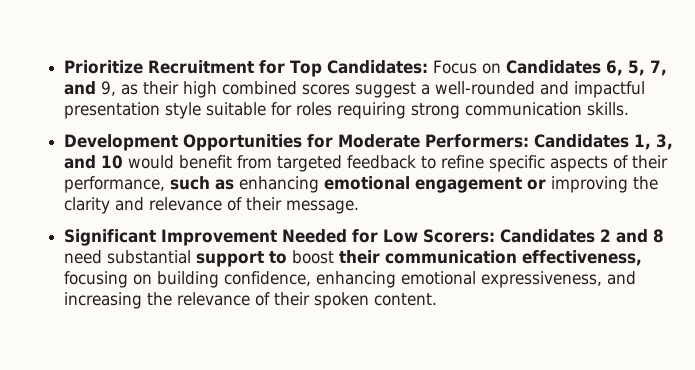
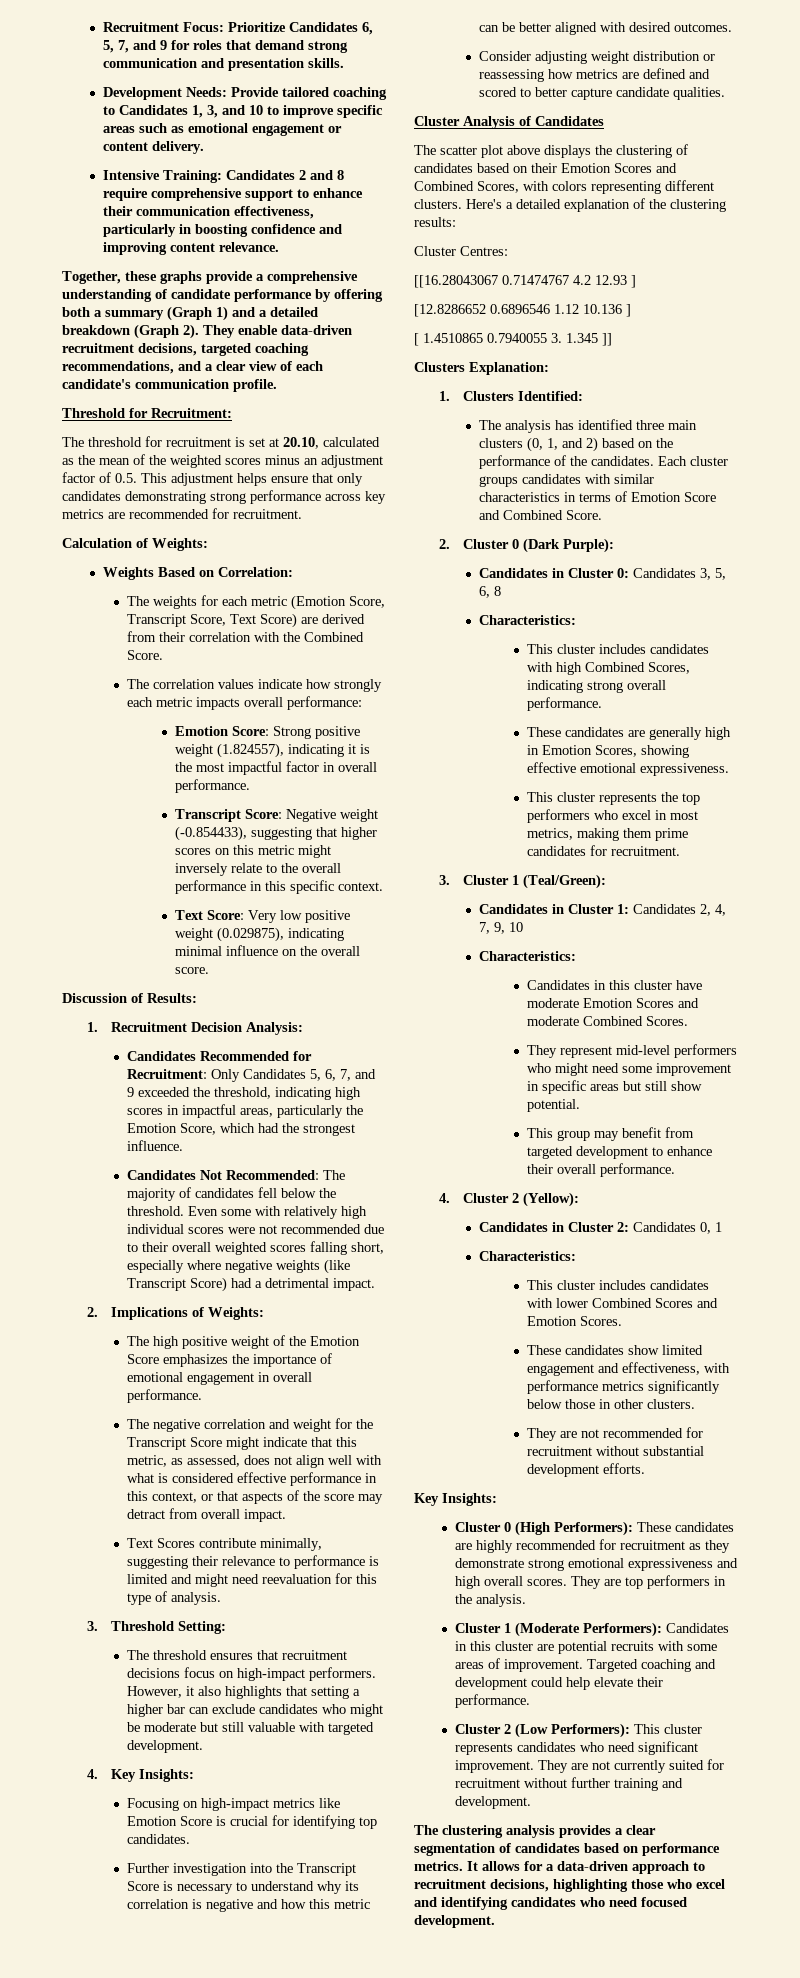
- Prioritize Recruitment for Top Candidates: Focus on Candidates 6, 5, 7, and 9, as their high combined scores suggest a well-rounded and impactful presentation style suitable for roles requiring strong communication skills.
- Development Opportunities for Moderate Performers: Candidates 1, 3, and 10 would benefit from targeted feedback to refine specific aspects of their performance, such as enhancing emotional engagement or improving the clarity and relevance of their message.
- Significant Improvement Needed for Low Scorers: Candidates 2 and 8 need substantial support to boost their communication effectiveness, focusing on building confidence, enhancing emotional expressiveness, and increasing the relevance of their spoken content.
+ Recruitment Focus: Prioritize Candidates 6, 5, 7, and 9 for roles that demand strong communication and presentation skills.
+ Development Needs: Provide tailored coaching to Candidates 1, 3, and 10 to improve specific areas such as emotional engagement or content delivery.
+ Intensive Training: Candidates 2 and 8 require comprehensive support to enhance their communication effectiveness, particularly in boosting confidence and improving content relevance.
+ Together, these graphs provide a comprehensive understanding of candidate performance by offering both a summary (Graph 1) and a detailed breakdown (Graph 2). They enable data-driven recruitment decisions, targeted coaching recommendations, and a clear view of each candidate's communication profile.
+ Threshold for Recruitment:
+ The threshold for recruitment is set at 20.10, calculated as the mean of the weighted scores minus an adjustment factor of 0.5. This adjustment helps ensure that only candidates demonstrating strong performance across key metrics are recommended for recruitment.
+ Calculation of Weights:
+ Weights Based on Correlation:
+ The weights for each metric (Emotion Score, Transcript Score, Text Score) are derived from their correlation with the Combined Score.
+ The correlation values indicate how strongly each metric impacts overall performance:
+ Emotion Score: Strong positive weight (1.824557), indicating it is the most impactful factor in overall performance.
+ Transcript Score: Negative weight (-0.854433), suggesting that higher scores on this metric might inversely relate to the overall performance in this specific context.
+ Text Score: Very low positive weight (0.029875), indicating minimal influence on the overall score.
+ Discussion of Results:
+ 1. Recruitment Decision Analysis:
+ Candidates Recommended for Recruitment: Only Candidates 5, 6, 7, and 9 exceeded the threshold, indicating high scores in impactful areas, particularly the Emotion Score, which had the strongest influence.
+ Candidates Not Recommended: The majority of candidates fell below the threshold. Even some with relatively high individual scores were not recommended due to their overall weighted scores falling short, especially where negative weights (like Transcript Score) had a detrimental impact.
+ 2. Implications of Weights:
+ The high positive weight of the Emotion Score emphasizes the importance of emotional engagement in overall performance.
+ The negative correlation and weight for the Transcript Score might indicate that this metric, as assessed, does not align well with what is considered effective performance in this context, or that aspects of the score may detract from overall impact.
+ Text Scores contribute minimally, suggesting their relevance to performance is limited and might need reevaluation for this type of analysis.
+ 3. Threshold Setting:
+ The threshold ensures that recruitment decisions focus on high-impact performers. However, it also highlights that setting a higher bar can exclude candidates who might be moderate but still valuable with targeted development.
+ 4. Key Insights:
+ Focusing on high-impact metrics like Emotion Score is crucial for identifying top candidates.
+ Further investigation into the Transcript Score is necessary to understand why its correlation is negative and how this metric can be better aligned with desired outcomes.
+ Consider adjusting weight distribution or reassessing how metrics are defined and scored to better capture candidate qualities.
+ Cluster Analysis of Candidates
+ The scatter plot above displays the clustering of candidates based on their Emotion Scores and Combined Scores, with colors representing different clusters. Here's a detailed explanation of the clustering results:
+ Cluster Centres:
+ [[16.28043067 0.71474767 4.2 12.93 ]
+ [12.8286652 0.6896546 1.12 10.136 ]
+ [ 1.4510865 0.7940055 3. 1.345 ]]
+ Clusters Explanation:
+ 1. Clusters Identified:
+ The analysis has identified three main clusters (0, 1, and 2) based on the performance of the candidates. Each cluster groups candidates with similar characteristics in terms of Emotion Score and Combined Score.
+ 2. Cluster 0 (Dark Purple):
+ Candidates in Cluster 0: Candidates 3, 5, 6, 8
+ Characteristics:
+ This cluster includes candidates with high Combined Scores, indicating strong overall performance.
+ These candidates are generally high in Emotion Scores, showing effective emotional expressiveness.
+ This cluster represents the top performers who excel in most metrics, making them prime candidates for recruitment.
+ 3. Cluster 1 (Teal/Green):
+ Candidates in Cluster 1: Candidates 2, 4, 7, 9, 10
+ Characteristics:
+ Candidates in this cluster have moderate Emotion Scores and moderate Combined Scores.
+ They represent mid-level performers who might need some improvement in specific areas but still show potential.
+ This group may benefit from targeted development to enhance their overall performance.
+ 4. Cluster 2 (Yellow):
+ Candidates in Cluster 2: Candidates 0, 1
+ Characteristics:
+ This cluster includes candidates with lower Combined Scores and Emotion Scores.
+ These candidates show limited engagement and effectiveness, with performance metrics significantly below those in other clusters.
+ They are not recommended for recruitment without substantial development efforts.
+ Key Insights:
+ Cluster 0 (High Performers): These candidates are highly recommended for recruitment as they demonstrate strong emotional expressiveness and high overall scores. They are top performers in the analysis.
+ Cluster 1 (Moderate Performers): Candidates in this cluster are potential recruits with some areas of improvement. Targeted coaching and development could help elevate their performance.
+ Cluster 2 (Low Performers): This cluster represents candidates who need significant improvement. They are not currently suited for recruitment without further training and development.
+ The clustering analysis provides a clear segmentation of candidates based on performance metrics. It allows for a data-driven approach to recruitment decisions, highlighting those who excel and identifying candidates who need focused development.

